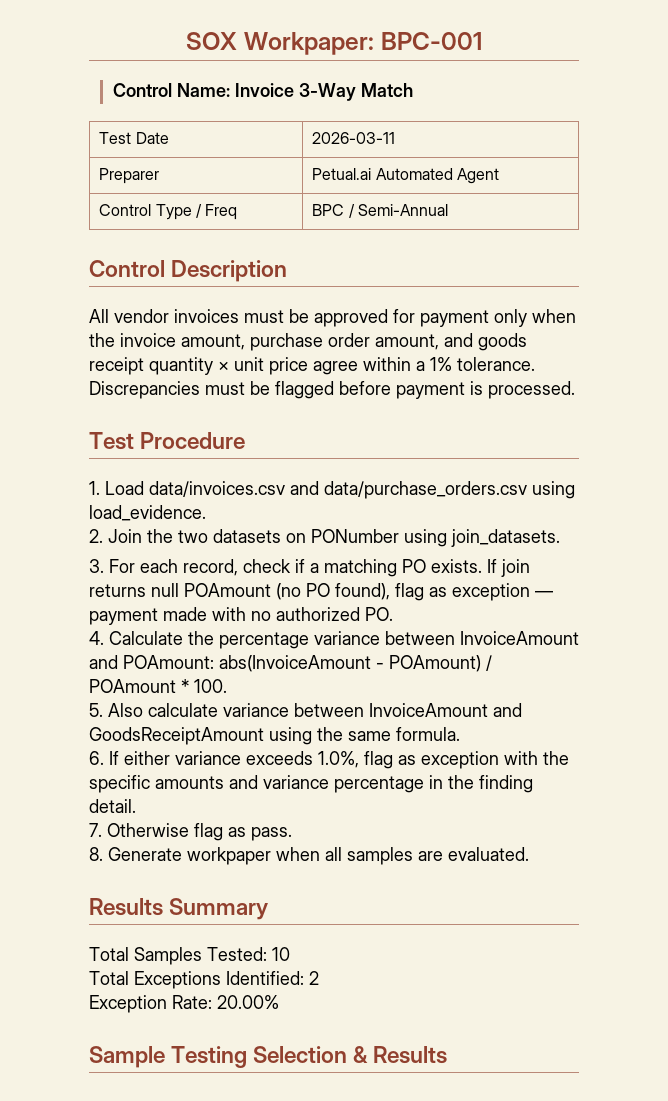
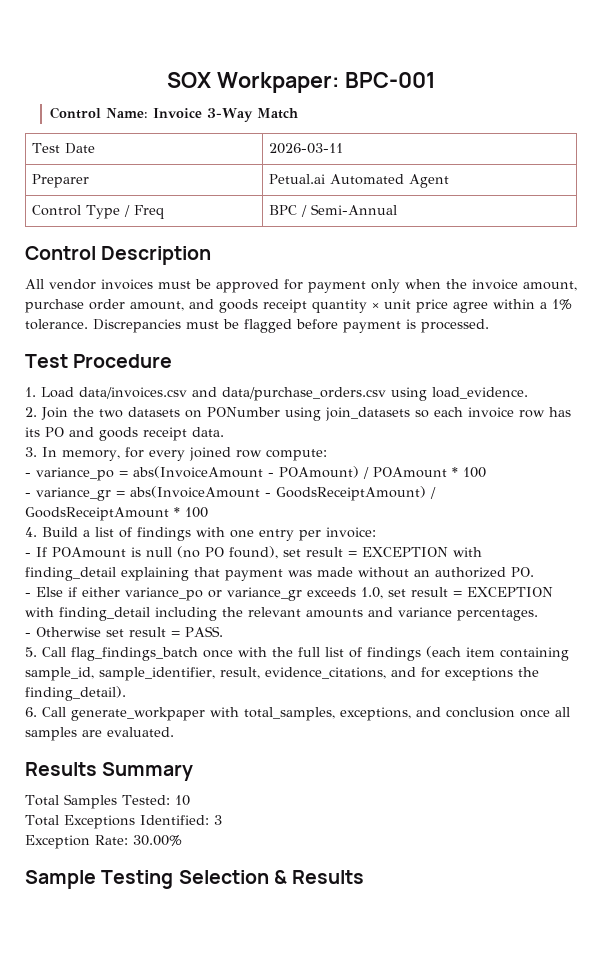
- 2. Join the two datasets on PONumber using join_datasets.
- 3. For each record, check if a matching PO exists. If join returns null POAmount (no PO found), flag as exception — payment made with no authorized PO.
- 4. Calculate the percentage variance between InvoiceAmount and POAmount: abs(InvoiceAmount - POAmount) / POAmount * 100.
- 5. Also calculate variance between InvoiceAmount and GoodsReceiptAmount using the same formula.
- 6. If either variance exceeds 1.0%, flag as exception with the specific amounts and variance percentage in the finding detail.
- 7. Otherwise flag as pass.
- 8. Generate workpaper when all samples are evaluated.
+ 2. Join the two datasets on PONumber using join_datasets so each invoice row has its PO and goods receipt data.
+ 3. In memory, for every joined row compute:
+ - variance_po = abs(InvoiceAmount - POAmount) / POAmount * 100
+ - variance_gr = abs(InvoiceAmount - GoodsReceiptAmount) / GoodsReceiptAmount * 100
+ 4. Build a list of findings with one entry per invoice:
+ - If POAmount is null (no PO found), set result = EXCEPTION with finding_detail explaining that payment was made without an authorized PO.
+ - Else if either variance_po or variance_gr exceeds 1.0, set result = EXCEPTION with finding_detail including the relevant amounts and variance percentages.
+ - Otherwise set result = PASS.
+ 5. Call flag_findings_batch once with the full list of findings (each item containing sample_id, sample_identifier, result, evidence_citations, and for exceptions the finding_detail).
+ 6. Call generate_workpaper with total_samples, exceptions, and conclusion once all samples are evaluated.
- Total Exceptions Identified: 2
+ Total Exceptions Identified: 3
- Exception Rate: 20.00%
+ Exception Rate: 30.00%

